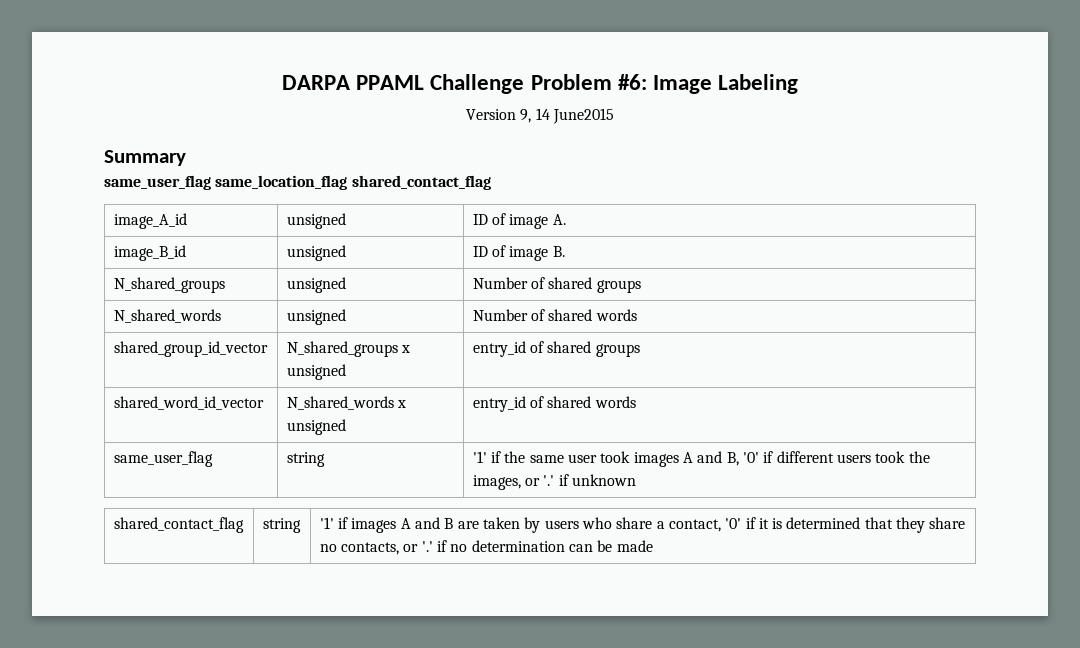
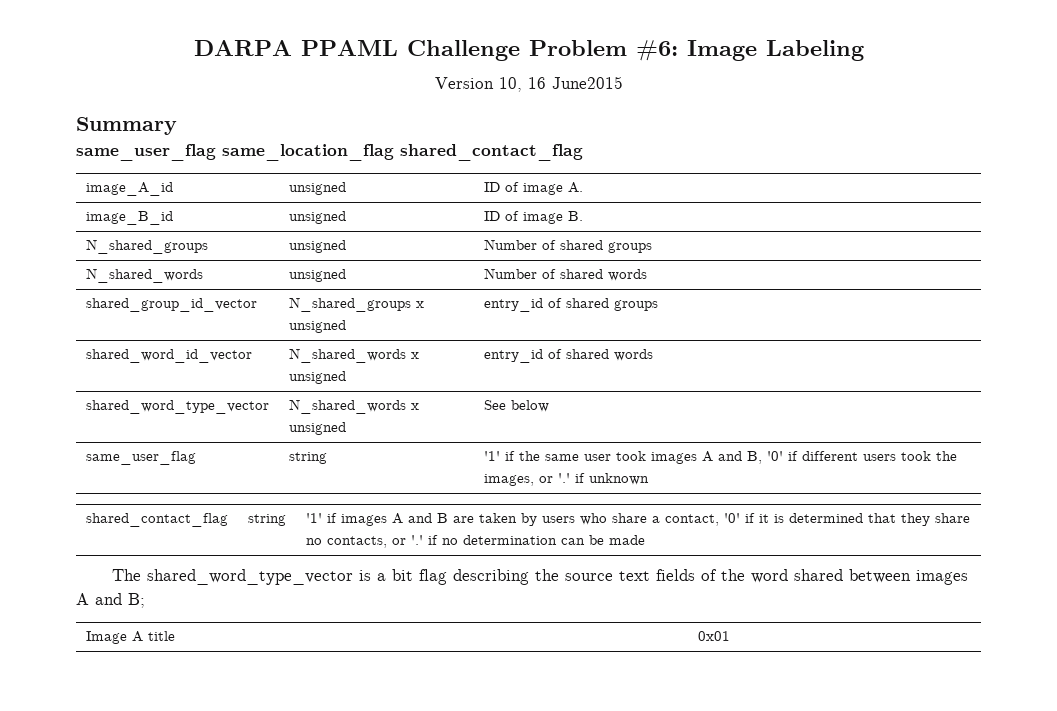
- Version 9, 14 June2015
+ Version 10, 16 June2015
+ shared_word_type_vector | N_shared_words x unsigned | See below
+ The shared_word_type_vector is a bit flag describing the source text fields of the word shared between images A and B;
+ Image A title | 0x01

